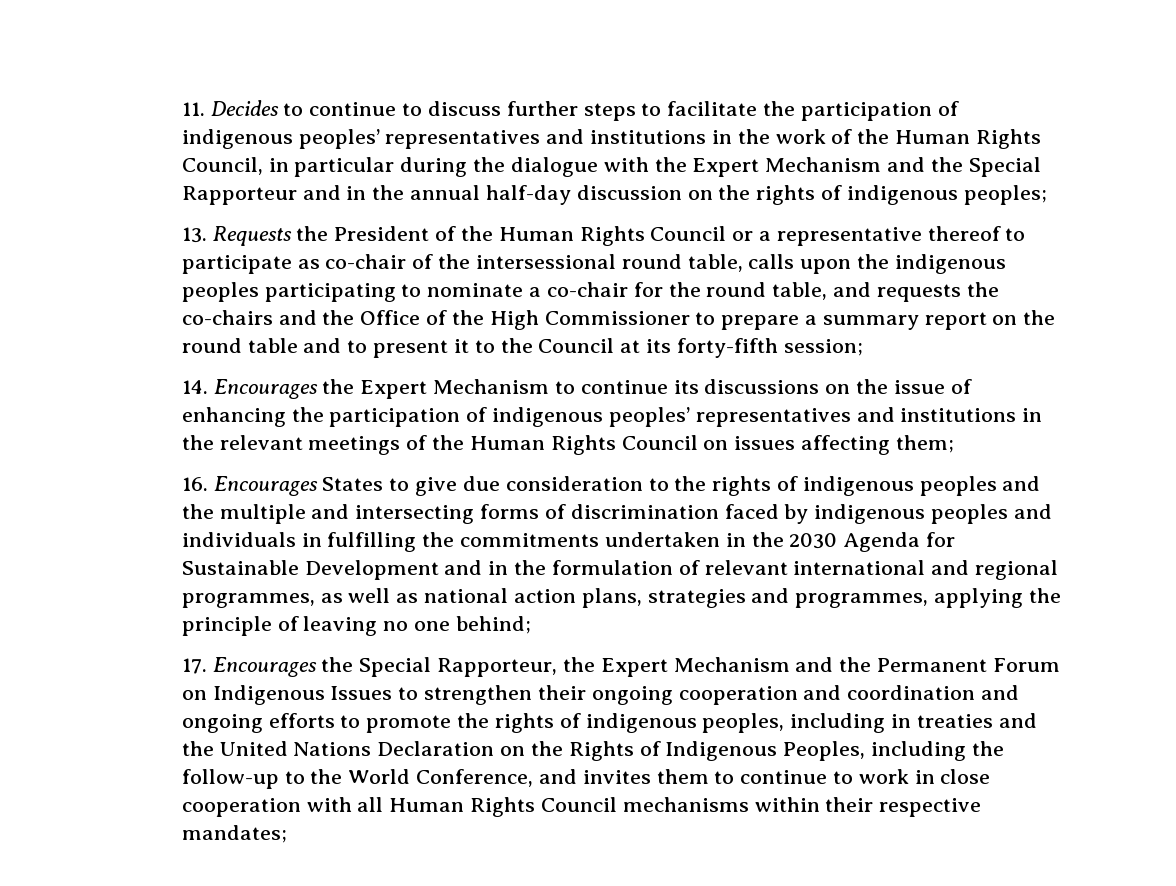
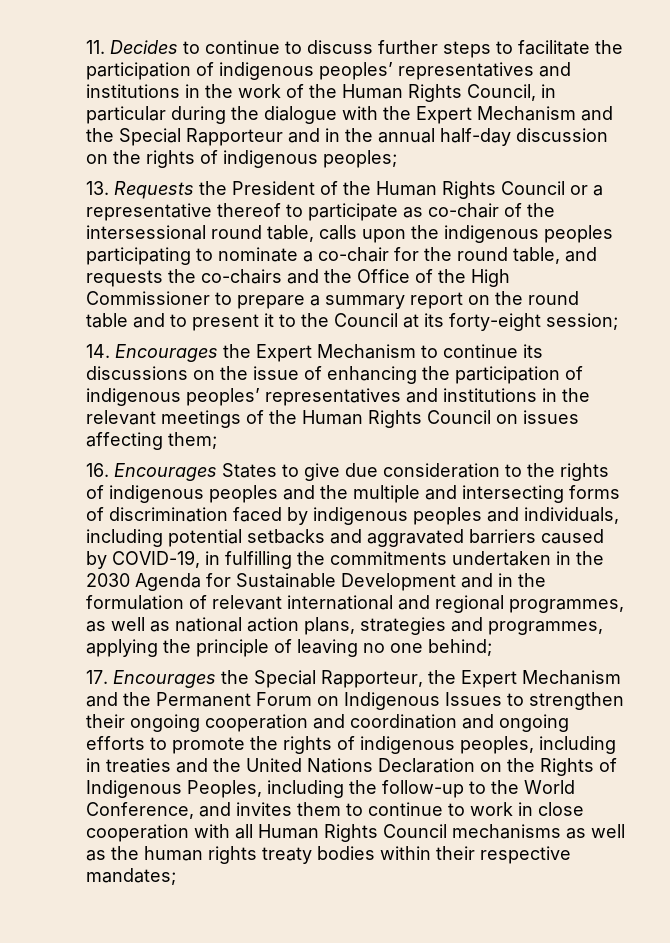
- 13. Requests the President of the Human Rights Council or a representative thereof to participate as co-chair of the intersessional round table, calls upon the indigenous peoples participating to nominate a co-chair for the round table, and requests the co-chairs and the Office of the High Commissioner to prepare a summary report on the round table and to present it to the Council at its forty-fifth session;
+ 13. Requests the President of the Human Rights Council or a representative thereof to participate as co-chair of the intersessional round table, calls upon the indigenous peoples participating to nominate a co-chair for the round table, and requests the co-chairs and the Office of the High Commissioner to prepare a summary report on the round table and to present it to the Council at its forty-eight session;
- 16. Encourages States to give due consideration to the rights of indigenous peoples and the multiple and intersecting forms of discrimination faced by indigenous peoples and individuals in fulfilling the commitments undertaken in the 2030 Agenda for Sustainable Development and in the formulation of relevant international and regional programmes, as well as national action plans, strategies and programmes, applying the principle of leaving no one behind;
+ 16. Encourages States to give due consideration to the rights of indigenous peoples and the multiple and intersecting forms of discrimination faced by indigenous peoples and individuals, including potential setbacks and aggravated barriers caused by COVID-19, in fulfilling the commitments undertaken in the 2030 Agenda for Sustainable Development and in the formulation of relevant international and regional programmes, as well as national action plans, strategies and programmes, applying the principle of leaving no one behind;
- 17. Encourages the Special Rapporteur, the Expert Mechanism and the Permanent Forum on Indigenous Issues to strengthen their ongoing cooperation and coordination and ongoing efforts to promote the rights of indigenous peoples, including in treaties and the United Nations Declaration on the Rights of Indigenous Peoples, including the follow-up to the World Conference, and invites them to continue to work in close cooperation with all Human Rights Council mechanisms within their respective mandates;
+ 17. Encourages the Special Rapporteur, the Expert Mechanism and the Permanent Forum on Indigenous Issues to strengthen their ongoing cooperation and coordination and ongoing efforts to promote the rights of indigenous peoples, including in treaties and the United Nations Declaration on the Rights of Indigenous Peoples, including the follow-up to the World Conference, and invites them to continue to work in close cooperation with all Human Rights Council mechanisms as well as the human rights treaty bodies within their respective mandates;

